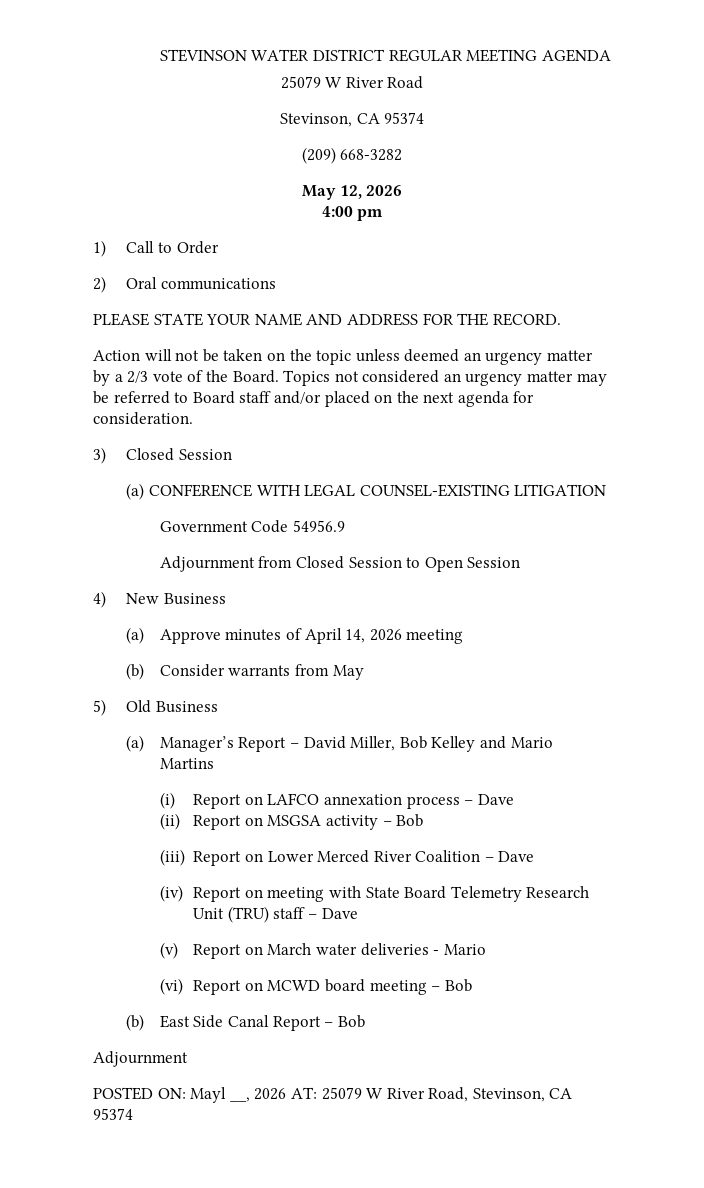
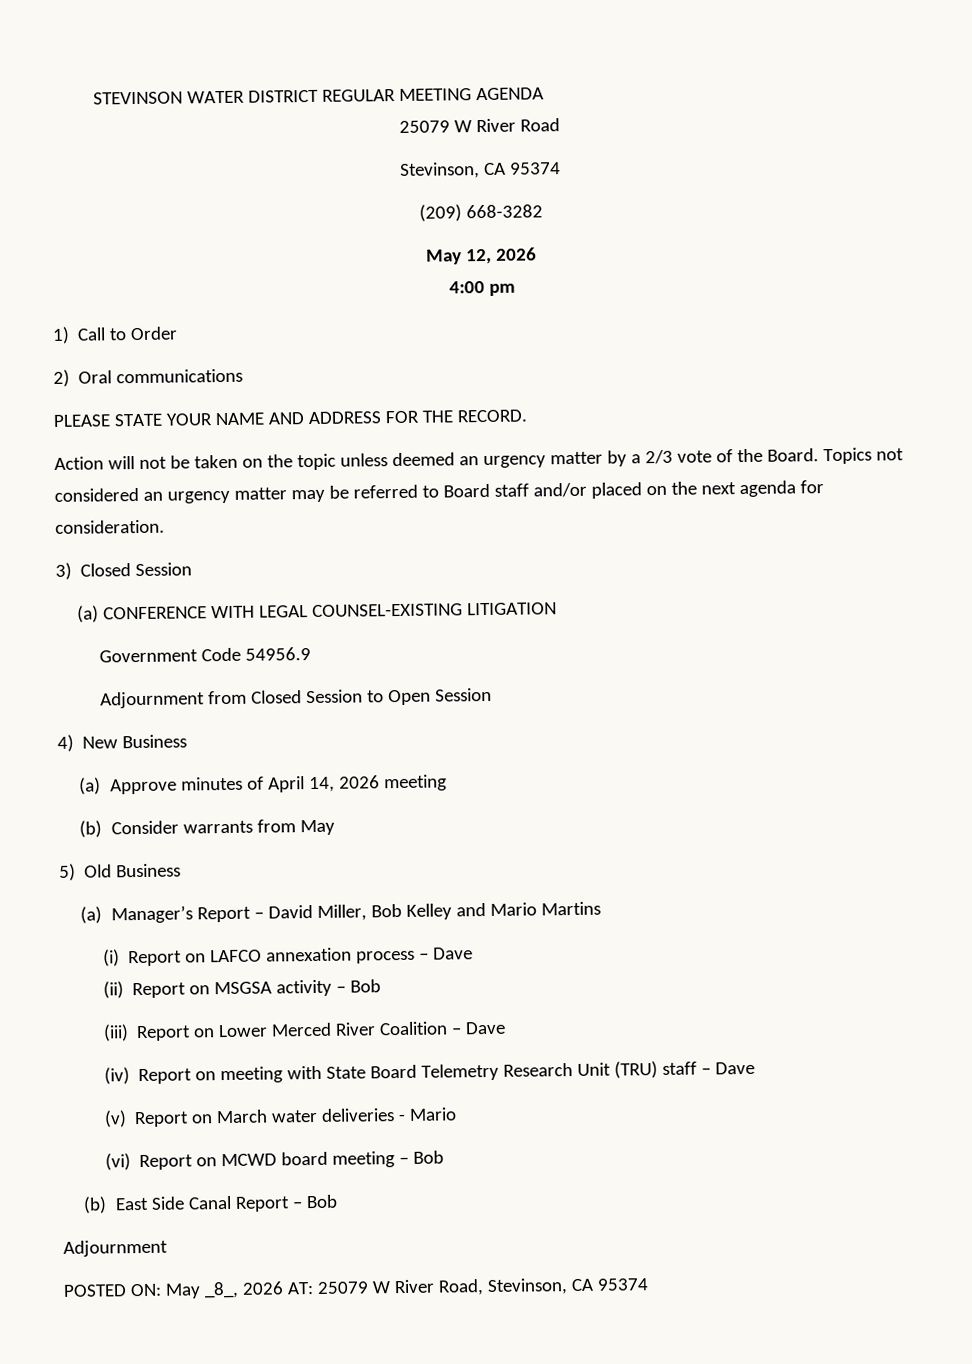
- POSTED ON: Mayl __, 2026 AT: 25079 W River Road, Stevinson, CA 95374
+ POSTED ON: May _8_, 2026 AT: 25079 W River Road, Stevinson, CA 95374

